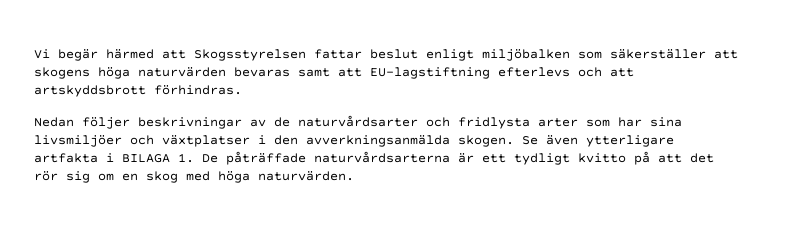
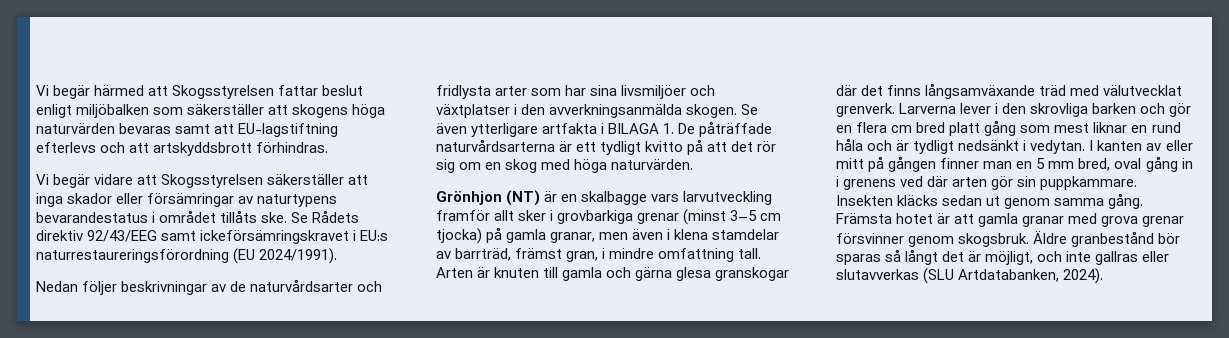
+ Vi begär vidare att Skogsstyrelsen säkerställer att inga skador eller försämringar av naturtypens bevarandestatus i området tillåts ske. Se Rådets direktiv 92/43/EEG samt ickeförsämringskravet i EU:s naturrestaureringsförordning (EU 2024/1991).
+ Grönhjon (NT) är en skalbagge vars larvutveckling framför allt sker i grovbarkiga grenar (minst 3–5 cm tjocka) på gamla granar, men även i klena stamdelar av barrträd, främst gran, i mindre omfattning tall. Arten är knuten till gamla och gärna glesa granskogar där det finns långsamväxande träd med välutvecklat grenverk. Larverna lever i den skrovliga barken och gör en flera cm bred platt gång som mest liknar en rund håla och är tydligt nedsänkt i vedytan. I kanten av eller mitt på gången finner man en 5 mm bred, oval gång in i grenens ved där arten gör sin puppkammare. Insekten kläcks sedan ut genom samma gång. Främsta hotet är att gamla granar med grova grenar försvinner genom skogsbruk. Äldre granbestånd bör sparas så långt det är möjligt, och inte gallras eller slutavverkas (SLU Artdatabanken, 2024).

